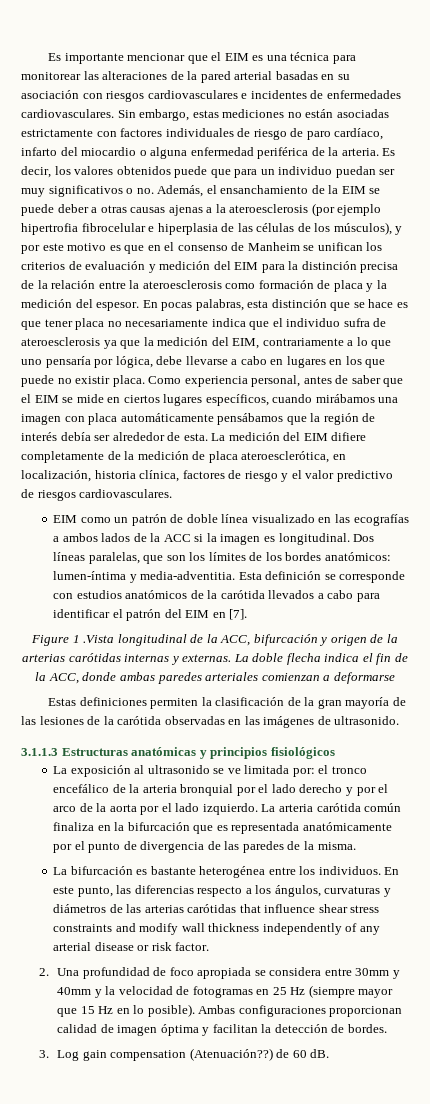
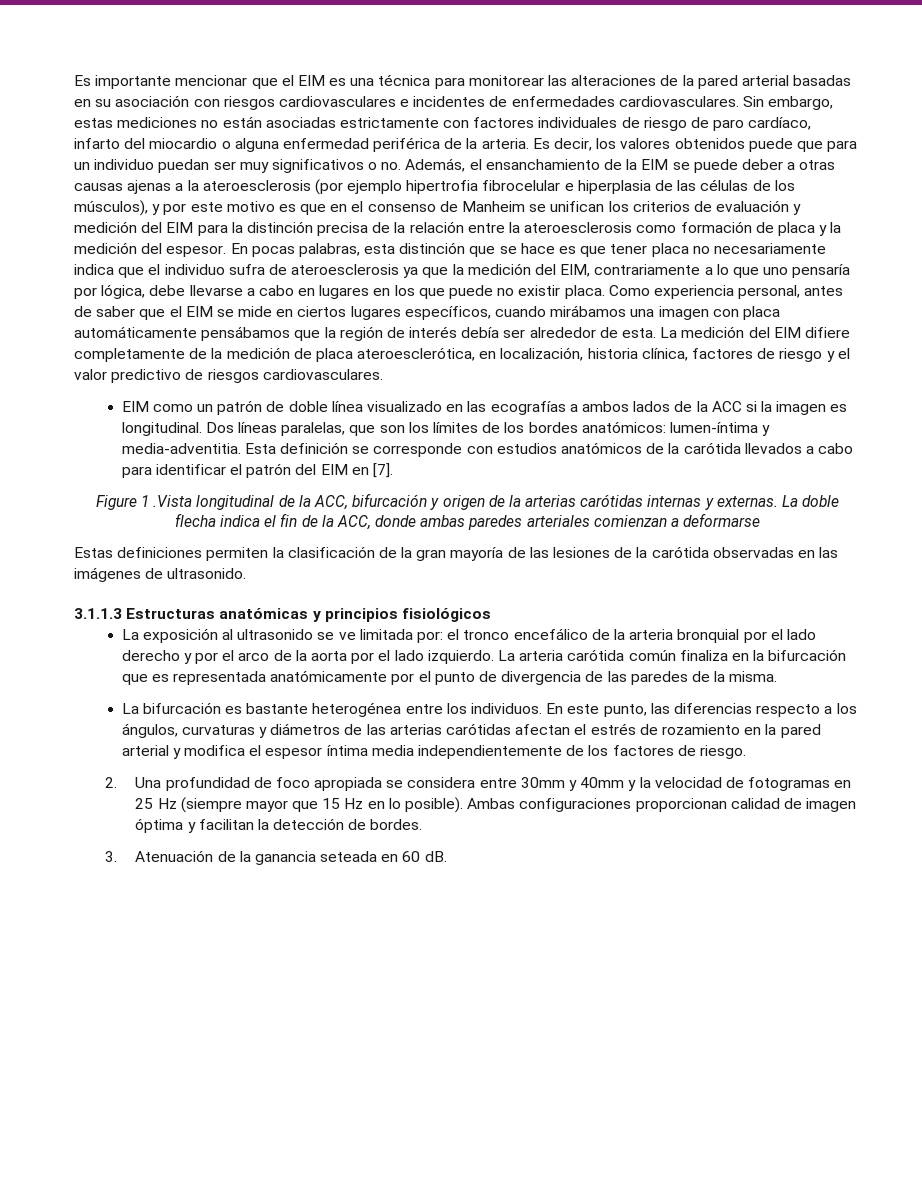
- En este punto, las diferencias respecto a los ángulos, curvaturas y diámetros de las arterias carótidas that influence shear stress constraints and modify wall thickness independently of any arterial disease or risk factor.
+ En este punto, las diferencias respecto a los ángulos, curvaturas y diámetros de las arterias carótidas afectan el estrés de rozamiento en la pared arterial y modifica el espesor íntima media independientemente de los factores de riesgo.
- 3. Log gain compensation (Atenuación??) de 60 dB.
+ 3. Atenuación de la ganancia seteada en 60 dB.

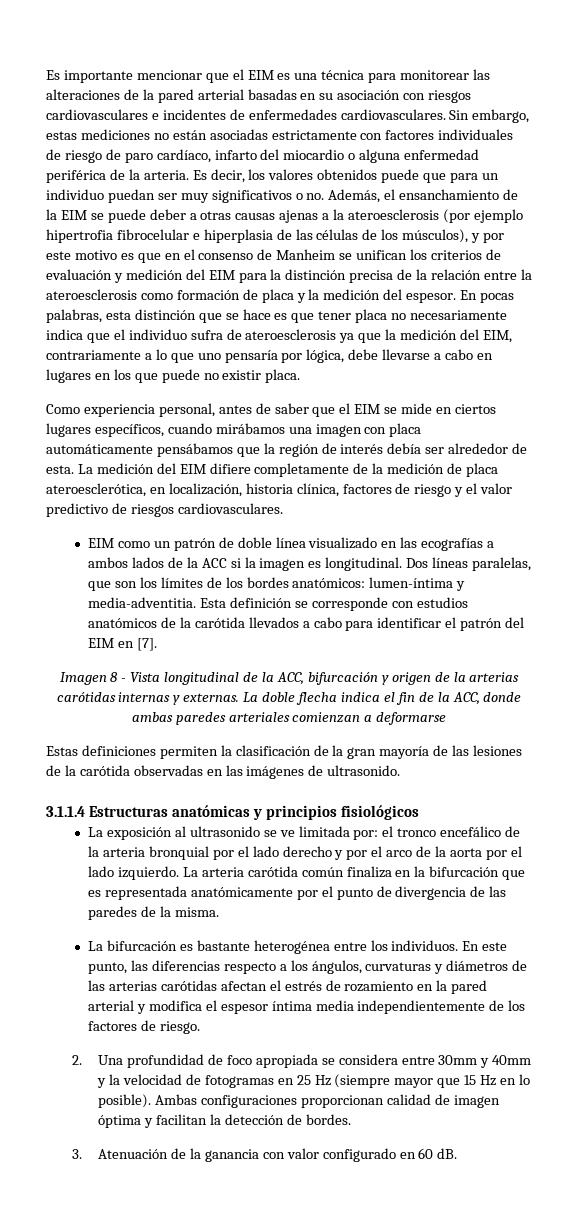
- En pocas palabras, esta distinción que se hace es que tener placa no necesariamente indica que el individuo sufra de ateroesclerosis ya que la medición del EIM, contrariamente a lo que uno pensaría por lógica, debe llevarse a cabo en lugares en los que puede no existir placa. Como experiencia personal, antes de saber que el EIM se mide en ciertos lugares específicos, cuando mirábamos una imagen con placa automáticamente pensábamos que la región de interés debía ser alrededor de esta.
+ En pocas palabras, esta distinción que se hace es que tener placa no necesariamente indica que el individuo sufra de ateroesclerosis ya que la medición del EIM, contrariamente a lo que uno pensaría por lógica, debe llevarse a cabo en lugares en los que puede no existir placa.
+ Como experiencia personal, antes de saber que el EIM se mide en ciertos lugares específicos, cuando mirábamos una imagen con placa automáticamente pensábamos que la región de interés debía ser alrededor de esta.
- Figure 1 .Vista longitudinal de la ACC, bifurcación y origen de la arterias carótidas internas y externas.
+ Imagen 8 - Vista longitudinal de la ACC, bifurcación y origen de la arterias carótidas internas y externas.
- 3.1.1.3 Estructuras anatómicas y principios fisiológicos
+ 3.1.1.4 Estructuras anatómicas y principios fisiológicos
- 3. Atenuación de la ganancia seteada en 60 dB.
+ 3. Atenuación de la ganancia con valor configurado en 60 dB.

